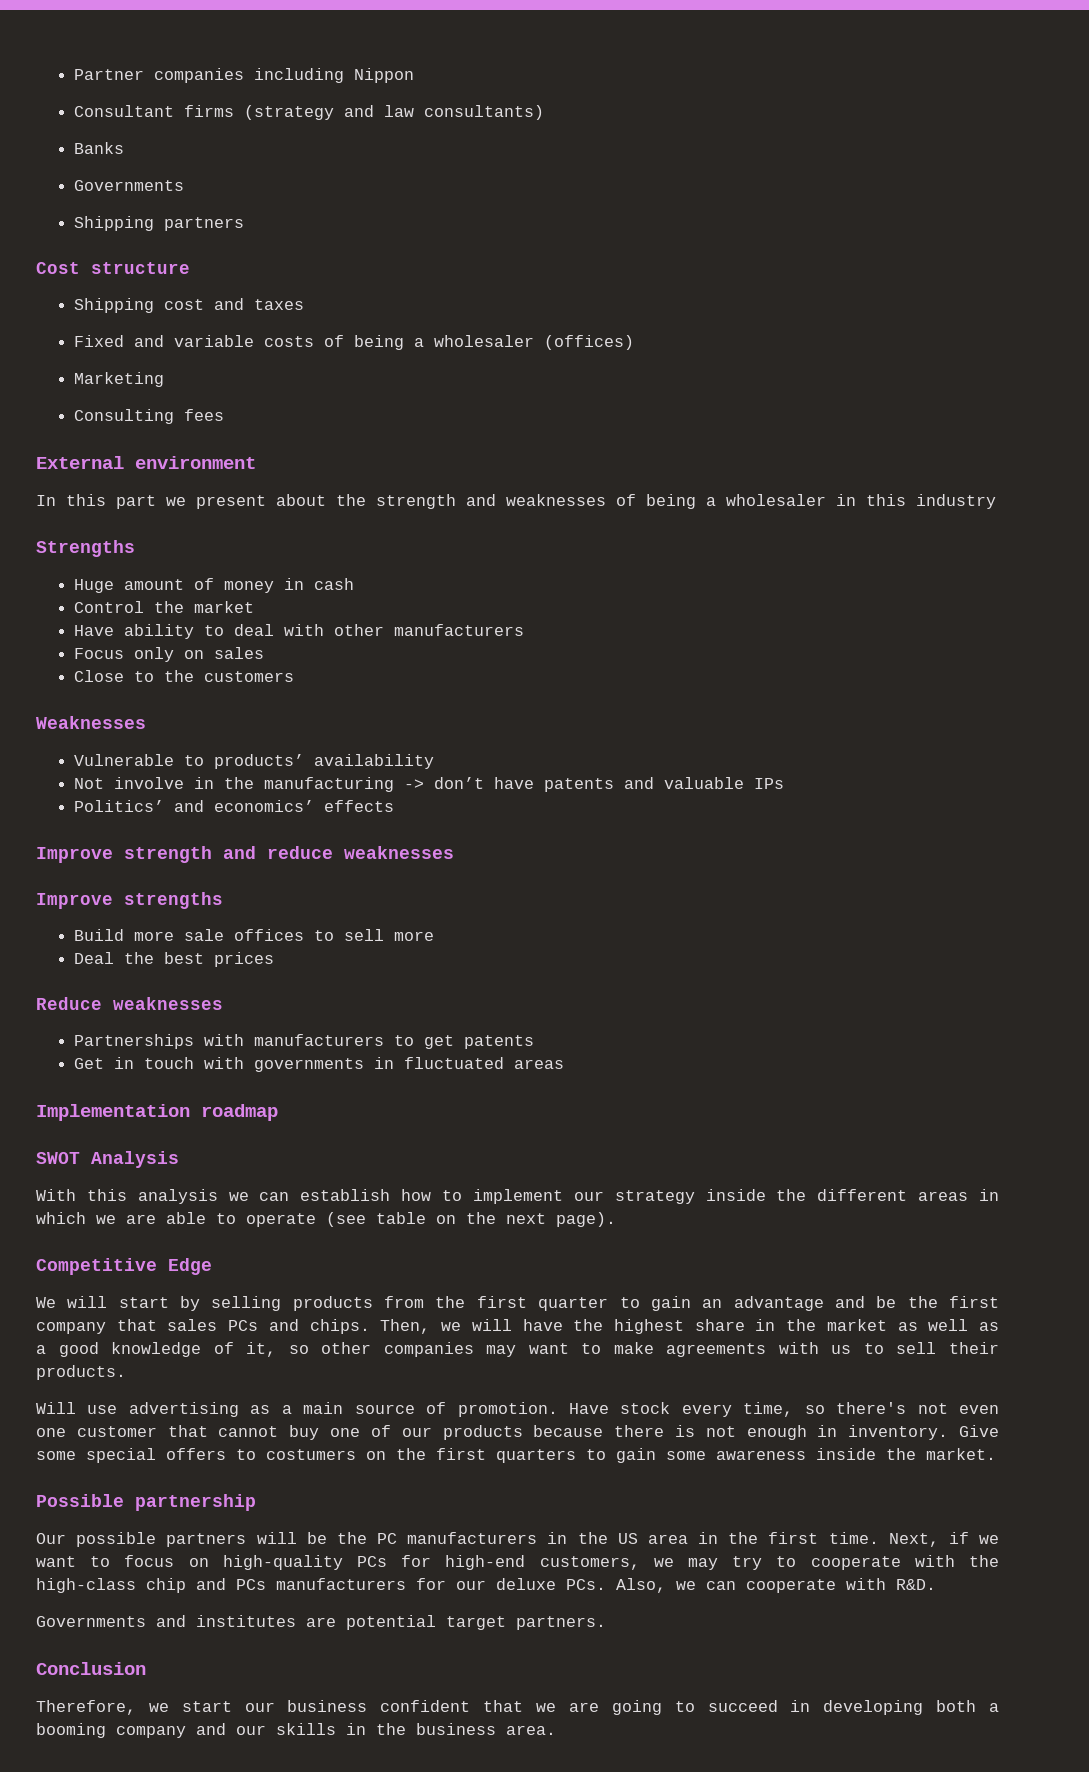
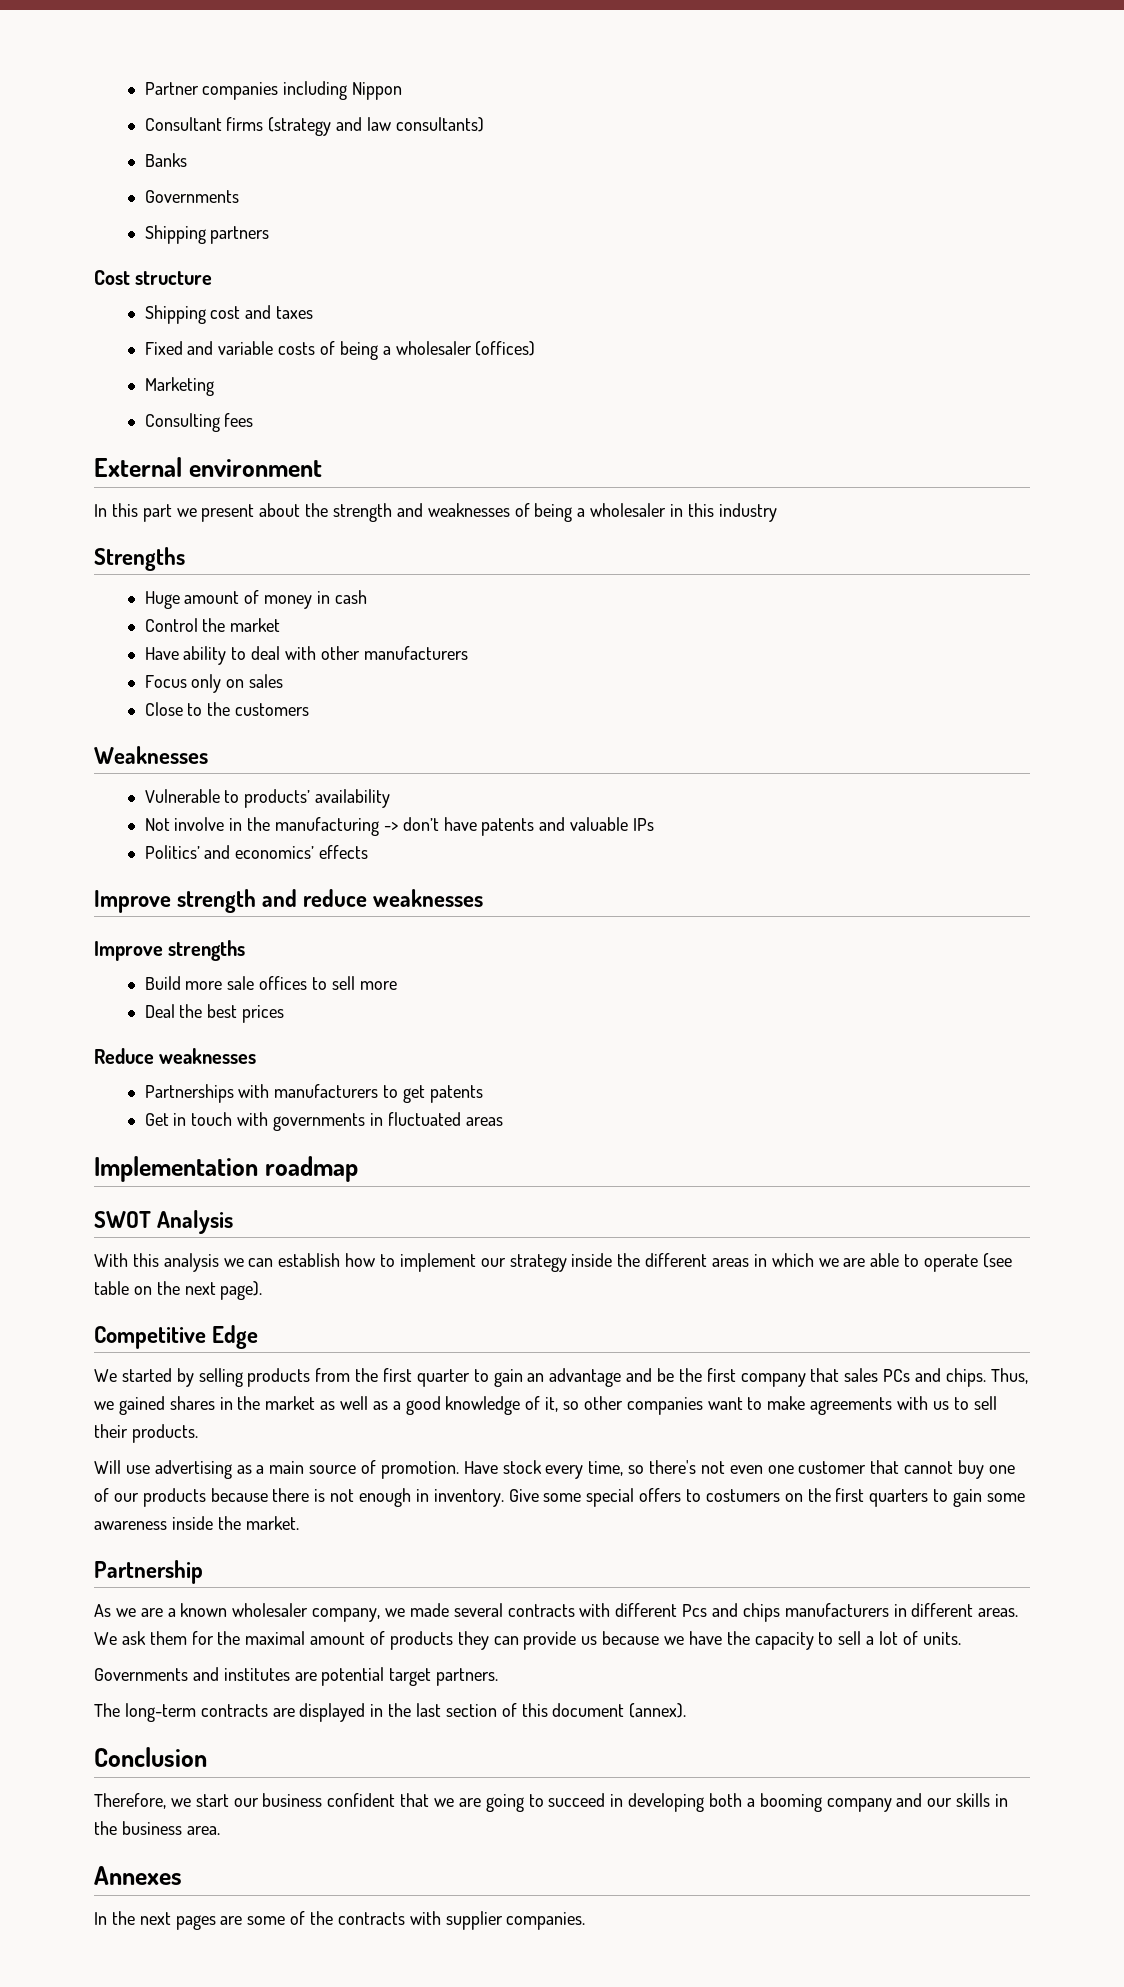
- We will start by selling products from the first quarter to gain an advantage and be the first company that sales PCs and chips.
+ We started by selling products from the first quarter to gain an advantage and be the first company that sales PCs and chips.
- Then, we will have the highest share in the market as well as a good knowledge of it, so other companies may want to make agreements with us to sell their products.
+ Thus, we gained shares in the market as well as a good knowledge of it, so other companies want to make agreements with us to sell their products.
- Possible partnership
- Our possible partners will be the PC manufacturers in the US area in the first time. Next, if we want to focus on high-quality PCs for high-end customers, we may try to cooperate with the high-class chip and PCs manufacturers for our deluxe PCs. Also, we can cooperate with R&D.
+ Partnership
+ As we are a known wholesaler company, we made several contracts with different Pcs and chips manufacturers in different areas. We ask them for the maximal amount of products they can provide us because we have the capacity to sell a lot of units.
+ The long-term contracts are displayed in the last section of this document (annex).
+ Annexes
+ In the next pages are some of the contracts with supplier companies.

